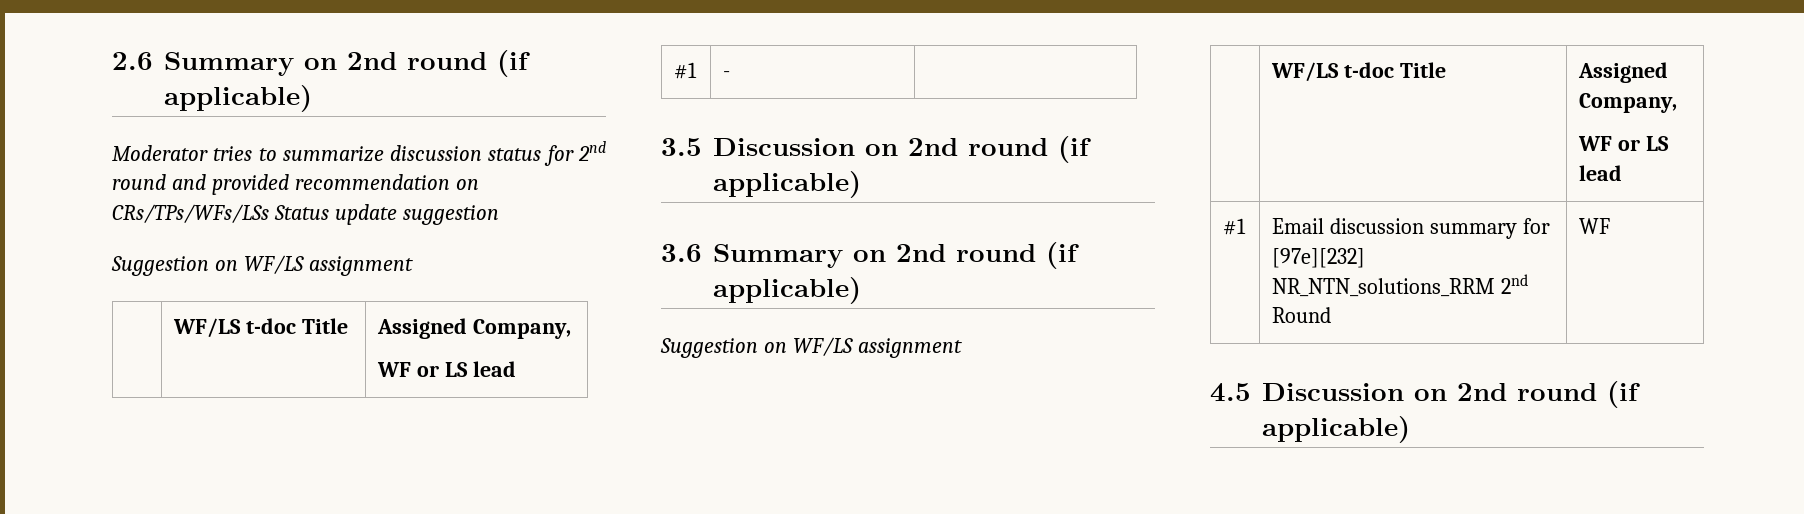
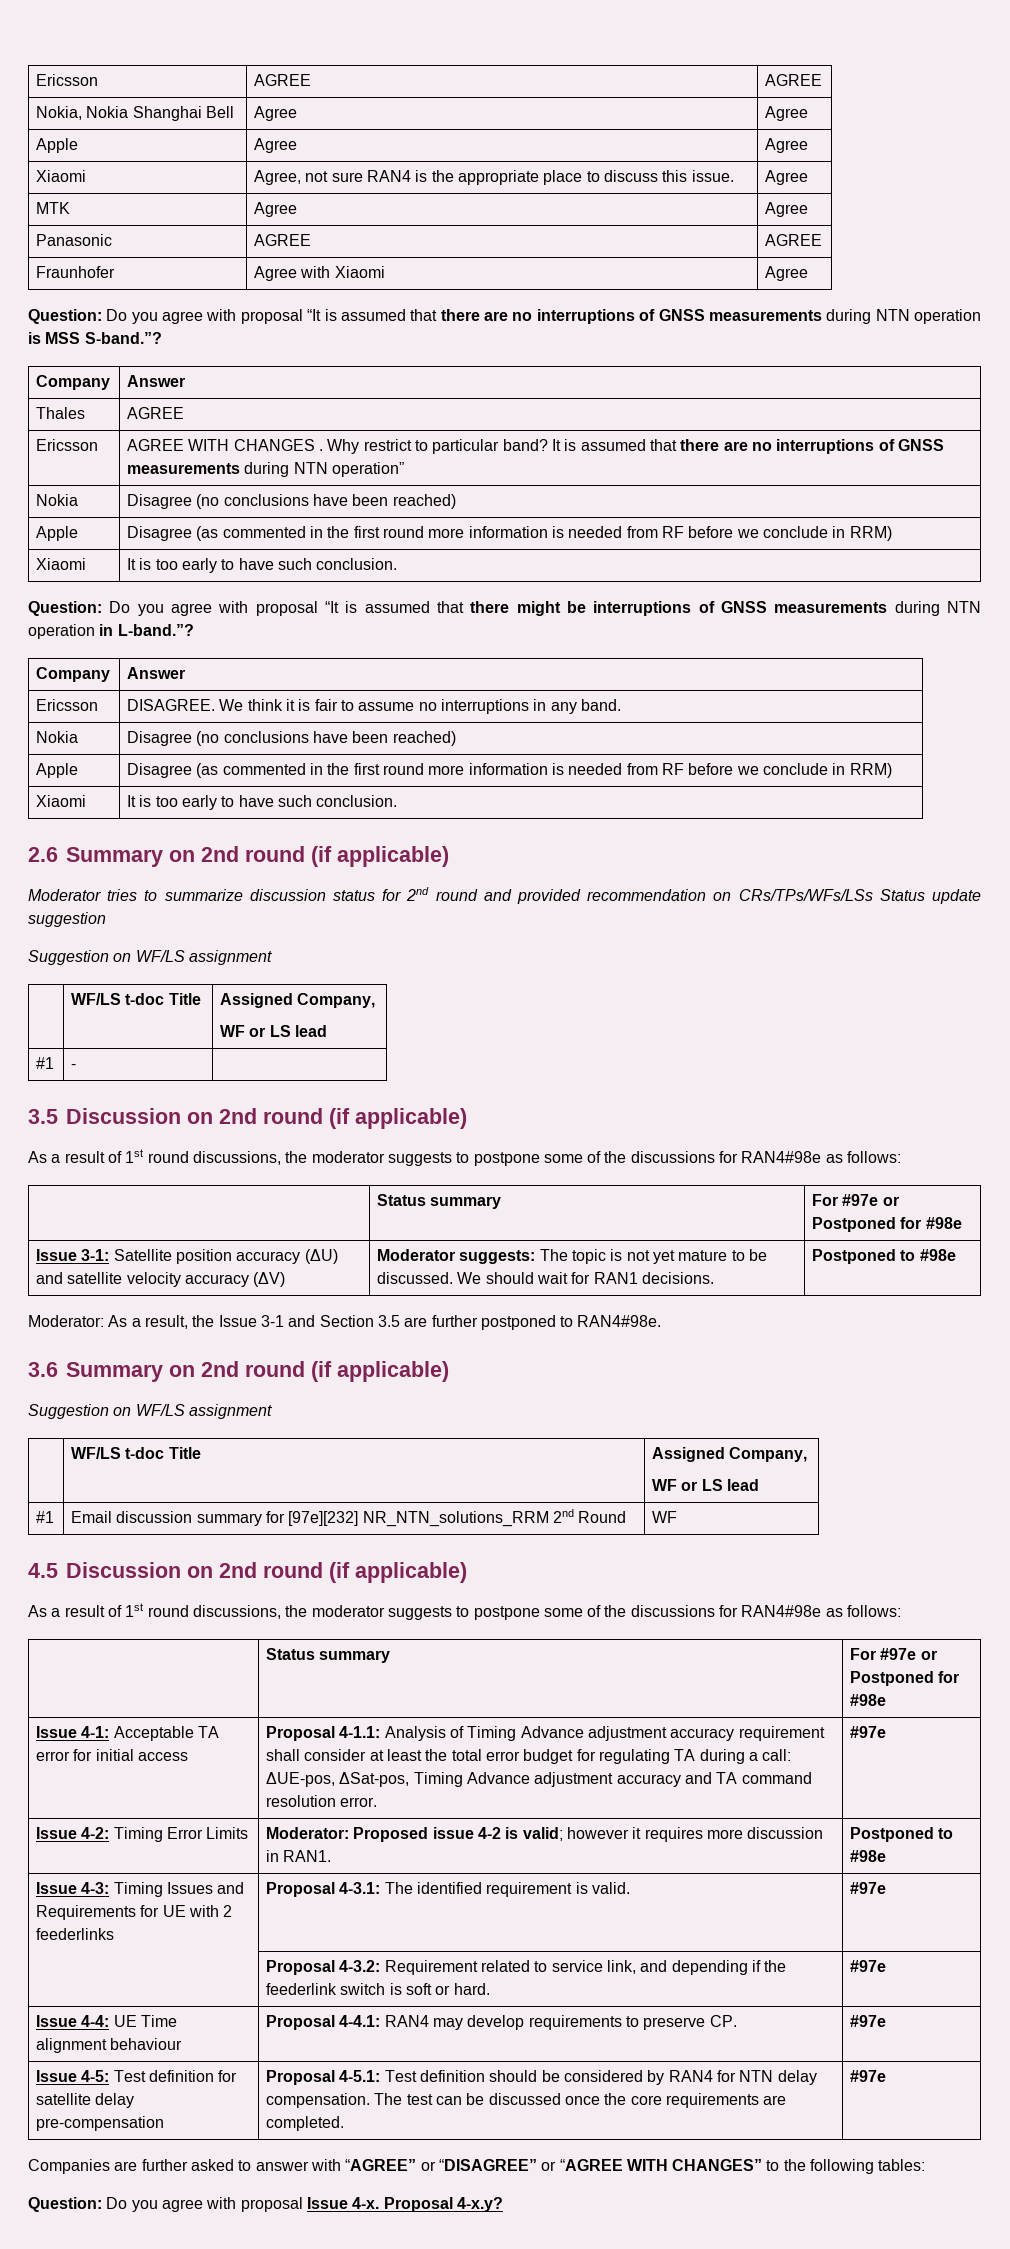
+ Ericsson | AGREE | AGREE
+ Nokia, Nokia Shanghai Bell | Agree | Agree
+ Apple | Agree | Agree
+ Xiaomi | Agree, not sure RAN4 is the appropriate place to discuss this issue. | Agree
+ MTK | Agree | Agree
+ Panasonic | AGREE | AGREE
+ Fraunhofer | Agree with Xiaomi | Agree
+ Question: Do you agree with proposal “It is assumed that there are no interruptions of GNSS measurements during NTN operation is MSS S-band.”?
+ Company | Answer
+ Thales | AGREE
+ Ericsson | AGREE WITH CHANGES . Why restrict to particular band? It is assumed that there are no interruptions of GNSS measurements during NTN operation”
+ Nokia | Disagree (no conclusions have been reached)
+ Apple | Disagree (as commented in the first round more information is needed from RF before we conclude in RRM)
+ Xiaomi | It is too early to have such conclusion.
+ Question: Do you agree with proposal “It is assumed that there might be interruptions of GNSS measurements during NTN operation in L-band.”?
+ Company | Answer
+ Ericsson | DISAGREE. We think it is fair to assume no interruptions in any band.
+ Nokia | Disagree (no conclusions have been reached)
+ Apple | Disagree (as commented in the first round more information is needed from RF before we conclude in RRM)
+ Xiaomi | It is too early to have such conclusion.
  3.5 Discussion on 2nd round (if applicable)
+ As a result of 1st round discussions, the moderator suggests to postpone some of the discussions for RAN4#98e as follows:
+ | Status summary | For #97e or Postponed for #98e
+ Issue 3-1: Satellite position accuracy (ΔU) and satellite velocity accuracy (ΔV) | Moderator suggests: The topic is not yet mature to be discussed. We should wait for RAN1 decisions. | Postponed to #98e
+ Moderator: As a result, the Issue 3-1 and Section 3.5 are further postponed to RAN4#98e.
  4.5 Discussion on 2nd round (if applicable)
+ As a result of 1st round discussions, the moderator suggests to postpone some of the discussions for RAN4#98e as follows:
+ | Status summary | For #97e or Postponed for #98e
+ Issue 4-1: Acceptable TA error for initial access | Proposal 4-1.1: Analysis of Timing Advance adjustment accuracy requirement shall consider at least the total error budget for regulating TA during a call: ΔUE-pos, ΔSat-pos, Timing Advance adjustment accuracy and TA command resolution error. | #97e
+ Issue 4-2: Timing Error Limits | Moderator: Proposed issue 4-2 is valid; however it requires more discussion in RAN1. | Postponed to #98e
+ Issue 4-3: Timing Issues and Requirements for UE with 2 feederlinks | Proposal 4-3.1: The identified requirement is valid. | #97e
+ | Proposal 4-3.2: Requirement related to service link, and depending if the feederlink switch is soft or hard. | #97e
+ Issue 4-4: UE Time alignment behaviour | Proposal 4-4.1: RAN4 may develop requirements to preserve CP. | #97e
+ Issue 4-5: Test definition for satellite delay pre-compensation | Proposal 4-5.1: Test definition should be considered by RAN4 for NTN delay compensation. The test can be discussed once the core requirements are completed. | #97e
+ Companies are further asked to answer with “AGREE” or “DISAGREE” or “AGREE WITH CHANGES” to the following tables:
+ Question: Do you agree with proposal Issue 4-x. Proposal 4-x.y?

